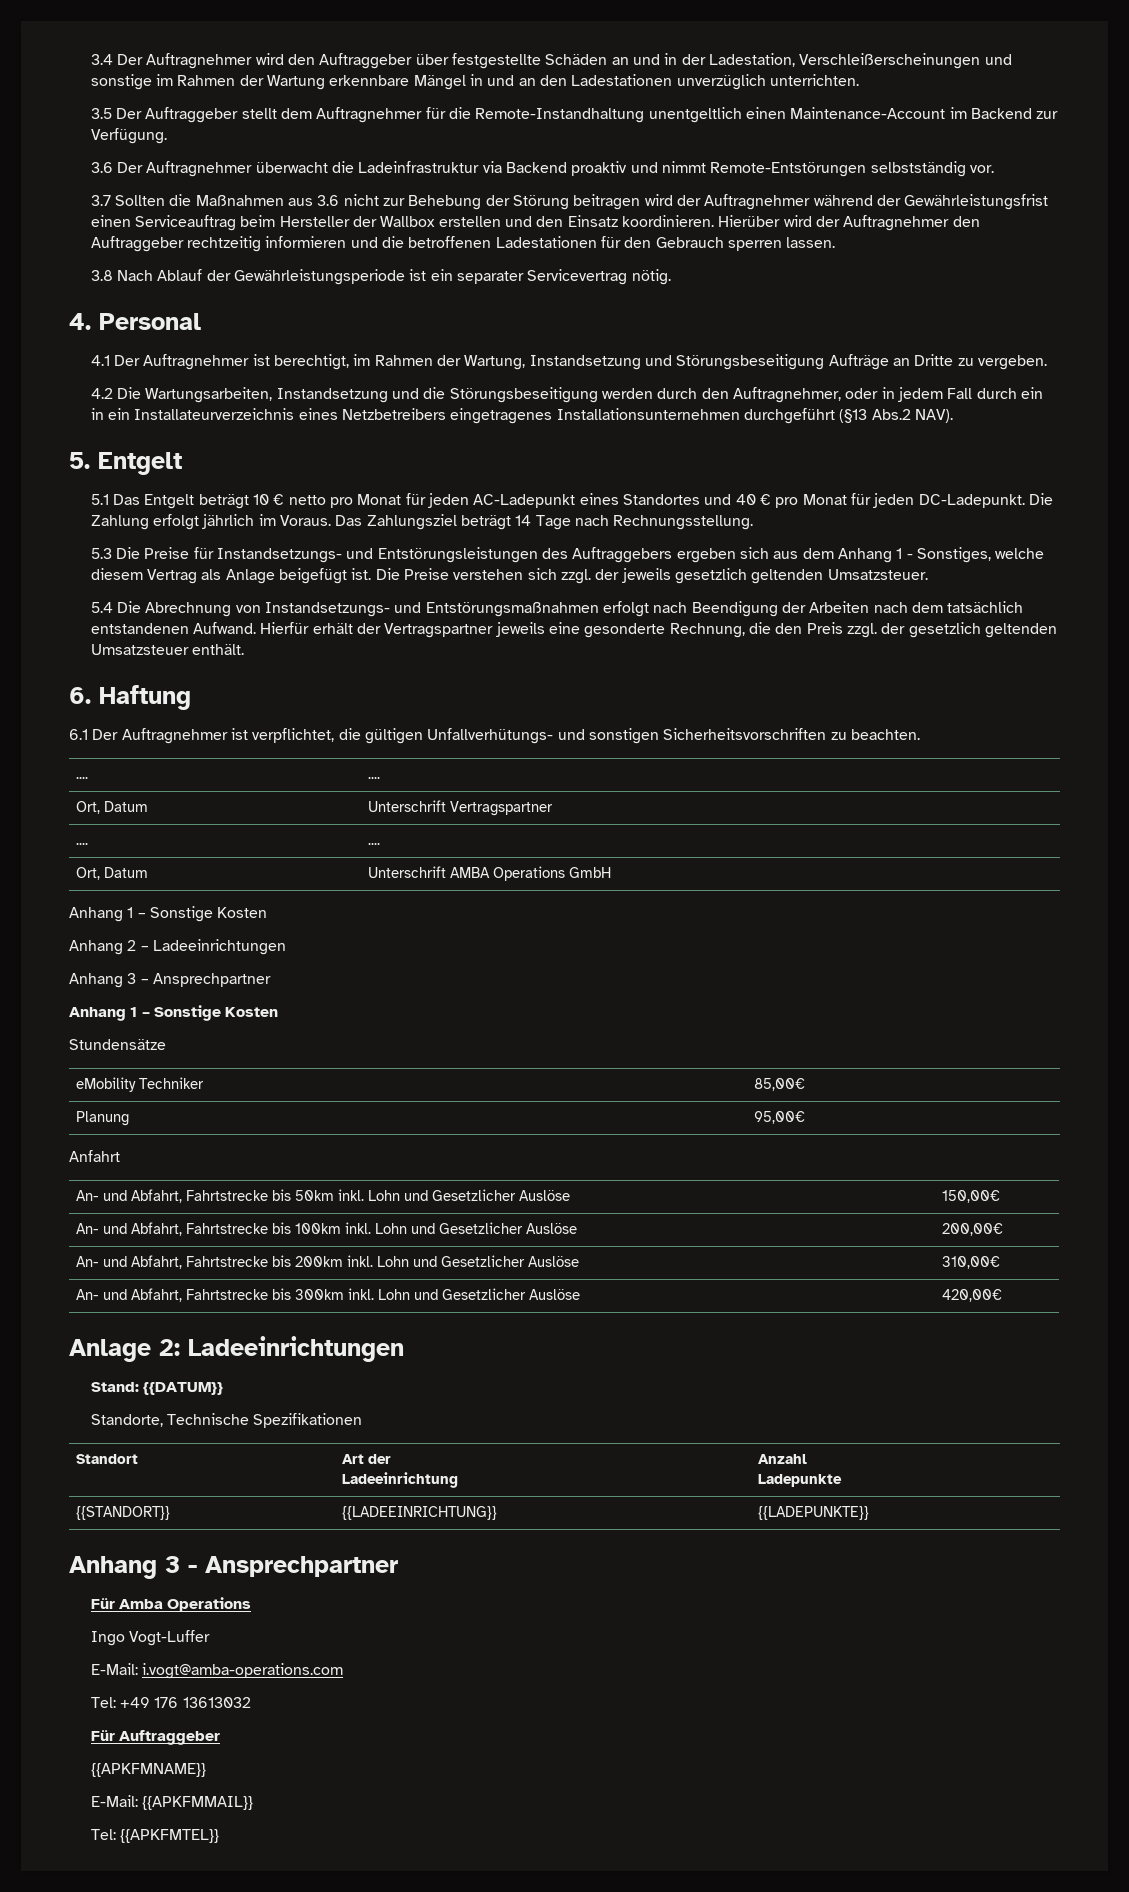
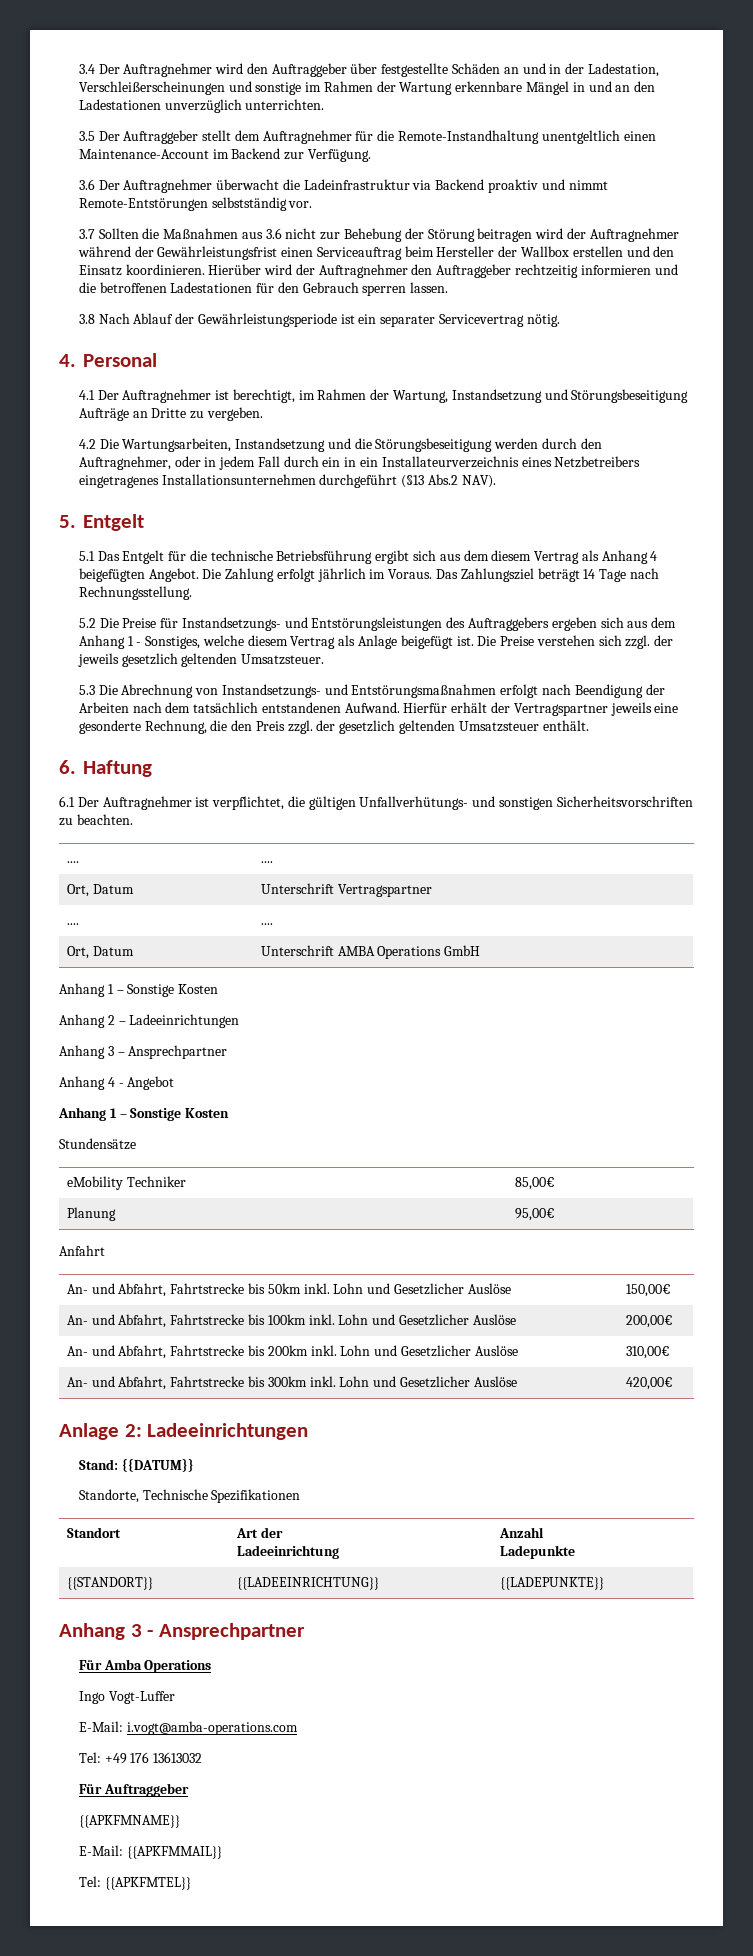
- 5.1 Das Entgelt beträgt 10 € netto pro Monat für jeden AC-Ladepunkt eines Standortes und 40 € pro Monat für jeden DC-Ladepunkt.
+ 5.1 Das Entgelt für die technische Betriebsführung ergibt sich aus dem diesem Vertrag als Anhang 4 beigefügten Angebot.
- 5.3 Die Preise für Instandsetzungs- und Entstörungsleistungen des Auftraggebers ergeben sich aus dem Anhang 1 - Sonstiges, welche diesem Vertrag als Anlage beigefügt ist.
+ 5.2 Die Preise für Instandsetzungs- und Entstörungsleistungen des Auftraggebers ergeben sich aus dem Anhang 1 - Sonstiges, welche diesem Vertrag als Anlage beigefügt ist.
- 5.4 Die Abrechnung von Instandsetzungs- und Entstörungsmaßnahmen erfolgt nach Beendigung der Arbeiten nach dem tatsächlich entstandenen Aufwand.
+ 5.3 Die Abrechnung von Instandsetzungs- und Entstörungsmaßnahmen erfolgt nach Beendigung der Arbeiten nach dem tatsächlich entstandenen Aufwand.
+ Anhang 4 - Angebot

